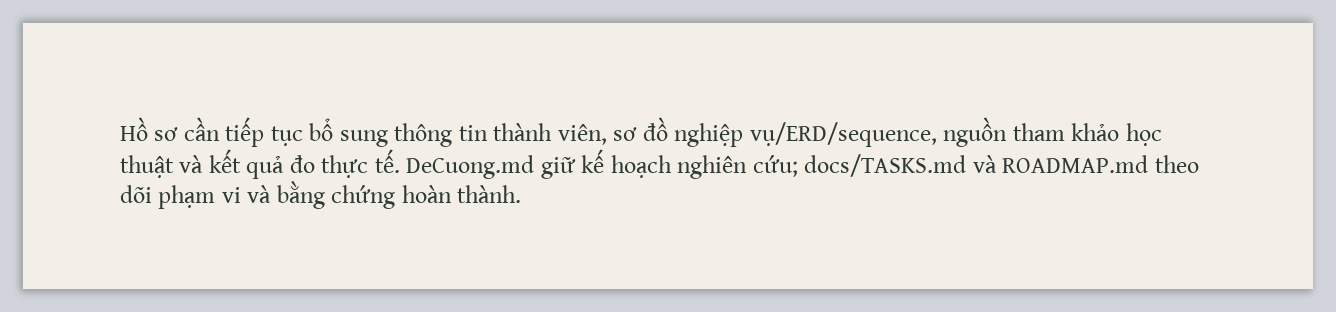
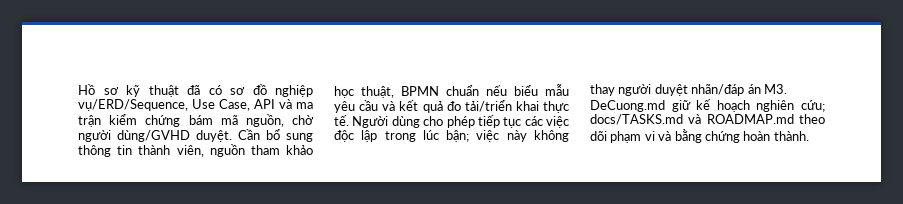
- Hồ sơ cần tiếp tục bổ sung thông tin thành viên, sơ đồ nghiệp vụ/ERD/sequence, nguồn tham khảo học thuật và kết quả đo thực tế. DeCuong.md giữ kế hoạch nghiên cứu; docs/TASKS.md và ROADMAP.md theo dõi phạm vi và bằng chứng hoàn thành.
+ Hồ sơ kỹ thuật đã có sơ đồ nghiệp vụ/ERD/Sequence, Use Case, API và ma trận kiểm chứng bám mã nguồn, chờ người dùng/GVHD duyệt. Cần bổ sung thông tin thành viên, nguồn tham khảo học thuật, BPMN chuẩn nếu biểu mẫu yêu cầu và kết quả đo tải/triển khai thực tế. Người dùng cho phép tiếp tục các việc độc lập trong lúc bận; việc này không thay người duyệt nhãn/đáp án M3. DeCuong.md giữ kế hoạch nghiên cứu; docs/TASKS.md và ROADMAP.md theo dõi phạm vi và bằng chứng hoàn thành.

